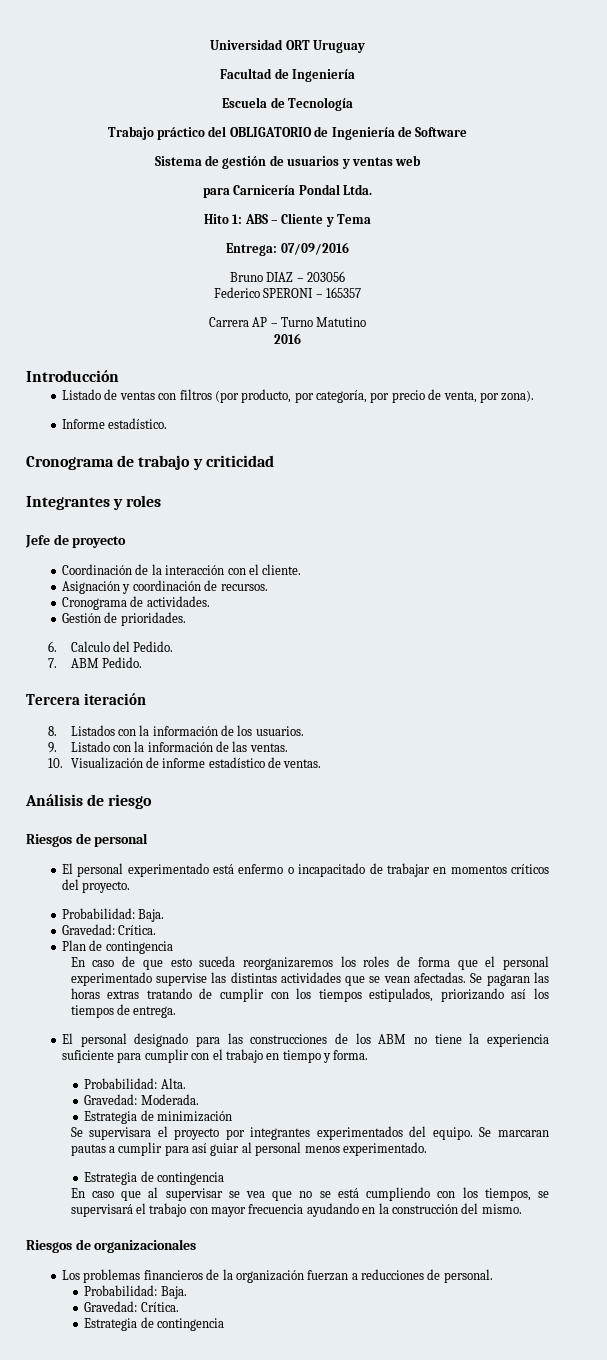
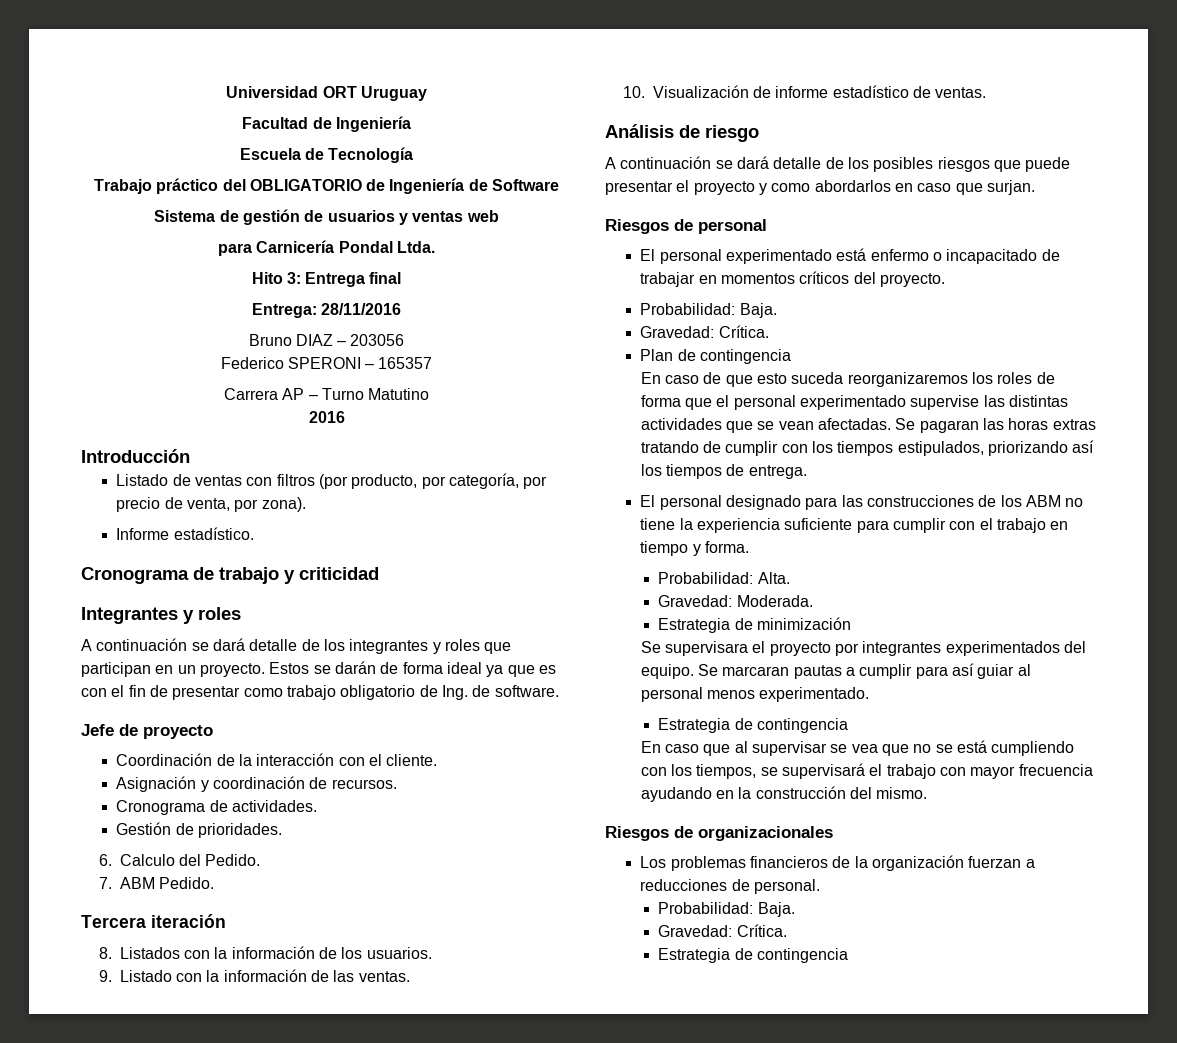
- Hito 1: ABS – Cliente y Tema
+ Hito 3: Entrega final
- Entrega: 07/09/2016
+ Entrega: 28/11/2016
+ A continuación se dará detalle de los integrantes y roles que participan en un proyecto. Estos se darán de forma ideal ya que es con el fin de presentar como trabajo obligatorio de Ing. de software.
+ A continuación se dará detalle de los posibles riesgos que puede presentar el proyecto y como abordarlos en caso que surjan.

